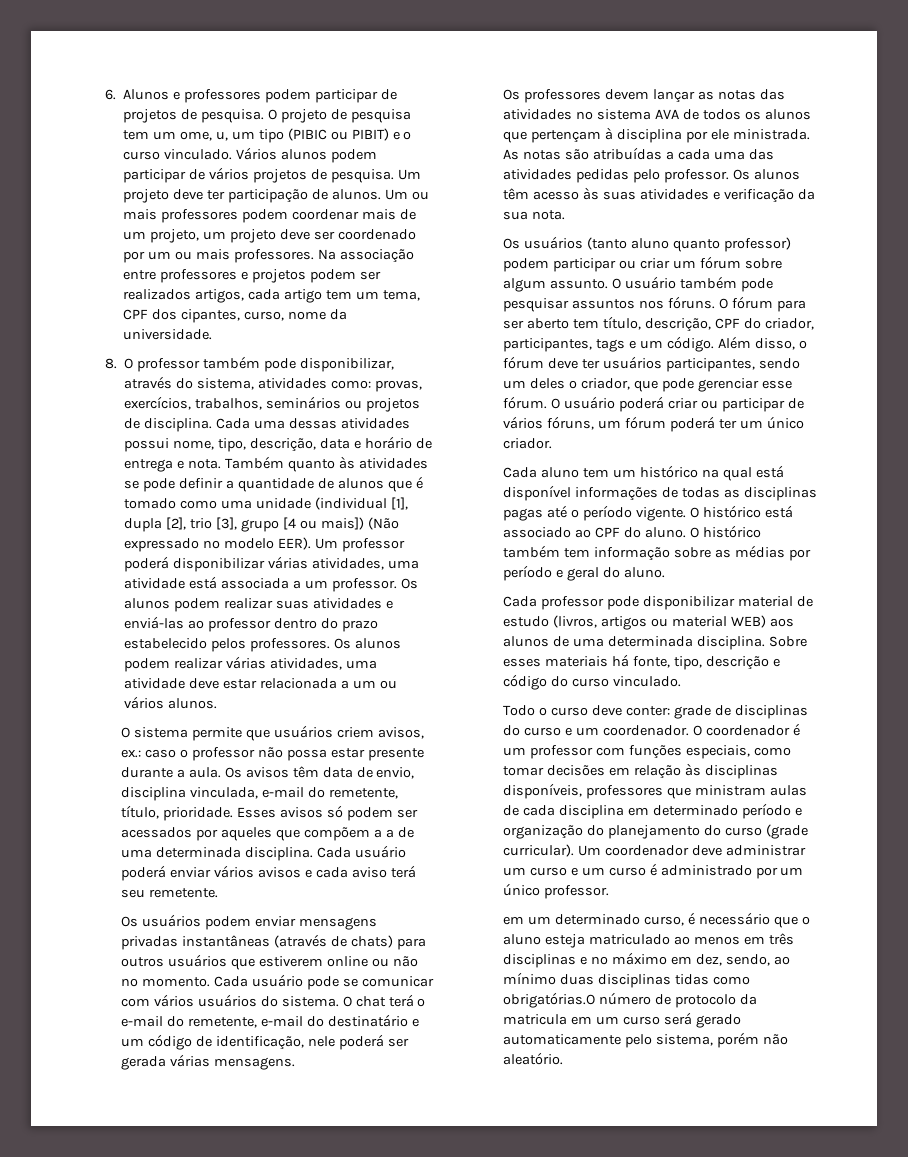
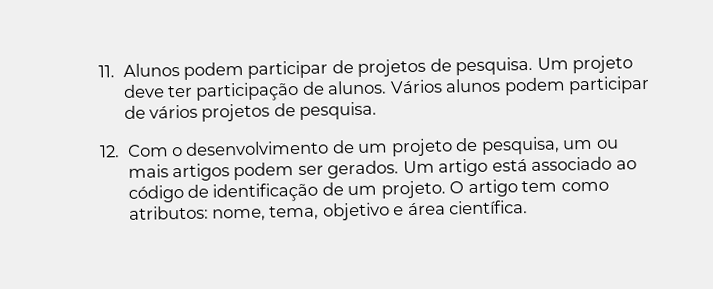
- 6. Alunos e professores podem participar de projetos de pesquisa.
+ 11. Alunos podem participar de projetos de pesquisa.
- O projeto de pesquisa tem um ome, u, um tipo (PIBIC ou PIBIT) e o curso vinculado. Vários alunos podem participar de vários projetos de pesquisa.
- Um ou mais professores podem coordenar mais de um projeto, um projeto deve ser coordenado por um ou mais professores. Na associação entre professores e projetos podem ser realizados artigos, cada artigo tem um tema, CPF dos cipantes, curso, nome da universidade.
- 8. O professor também pode disponibilizar, através do sistema, atividades como: provas, exercícios, trabalhos, seminários ou projetos de disciplina. Cada uma dessas atividades possui nome, tipo, descrição, data e horário de entrega e nota. Também quanto às atividades se pode definir a quantidade de alunos que é tomado como uma unidade (individual [1], dupla [2], trio [3], grupo [4 ou mais]) (Não expressado no modelo EER). Um professor poderá disponibilizar várias atividades, uma atividade está associada a um professor. Os alunos podem realizar suas atividades e enviá-las ao professor dentro do prazo estabelecido pelos professores. Os alunos podem realizar várias atividades, uma atividade deve estar relacionada a um ou vários alunos.
- O sistema permite que usuários criem avisos, ex.: caso o professor não possa estar presente durante a aula. Os avisos têm data de envio, disciplina vinculada, e-mail do remetente, título, prioridade. Esses avisos só podem ser acessados por aqueles que compõem a a de uma determinada disciplina. Cada usuário poderá enviar vários avisos e cada aviso terá seu remetente.
- Os usuários podem enviar mensagens privadas instantâneas (através de chats) para outros usuários que estiverem online ou não no momento. Cada usuário pode se comunicar com vários usuários do sistema. O chat terá o e-mail do remetente, e-mail do destinatário e um código de identificação, nele poderá ser gerada várias mensagens.
- Os professores devem lançar as notas das atividades no sistema AVA de todos os alunos que pertençam à disciplina por ele ministrada. As notas são atribuídas a cada uma das atividades pedidas pelo professor. Os alunos têm acesso às suas atividades e verificação da sua nota.
- Os usuários (tanto aluno quanto professor) podem participar ou criar um fórum sobre algum assunto. O usuário também pode pesquisar assuntos nos fóruns. O fórum para ser aberto tem título, descrição, CPF do criador, participantes, tags e um código. Além disso, o fórum deve ter usuários participantes, sendo um deles o criador, que pode gerenciar esse fórum. O usuário poderá criar ou participar de vários fóruns, um fórum poderá ter um único criador.
- Cada aluno tem um histórico na qual está disponível informações de todas as disciplinas pagas até o período vigente. O histórico está associado ao CPF do aluno. O histórico também tem informação sobre as médias por período e geral do aluno.
- Cada professor pode disponibilizar material de estudo (livros, artigos ou material WEB) aos alunos de uma determinada disciplina. Sobre esses materiais há fonte, tipo, descrição e código do curso vinculado.
- Todo o curso deve conter: grade de disciplinas do curso e um coordenador. O coordenador é um professor com funções especiais, como tomar decisões em relação às disciplinas disponíveis, professores que ministram aulas de cada disciplina em determinado período e organização do planejamento do curso (grade curricular). Um coordenador deve administrar um curso e um curso é administrado por um único professor.
- em um determinado curso, é necessário que o aluno esteja matriculado ao menos em três disciplinas e no máximo em dez, sendo, ao mínimo duas disciplinas tidas como obrigatórias.O número de protocolo da matricula em um curso será gerado automaticamente pelo sistema, porém não aleatório.
+ Vários alunos podem participar de vários projetos de pesquisa.
+ 12. Com o desenvolvimento de um projeto de pesquisa, um ou mais artigos podem ser gerados. Um artigo está associado ao código de identificação de um projeto. O artigo tem como atributos: nome, tema, objetivo e área científica.

